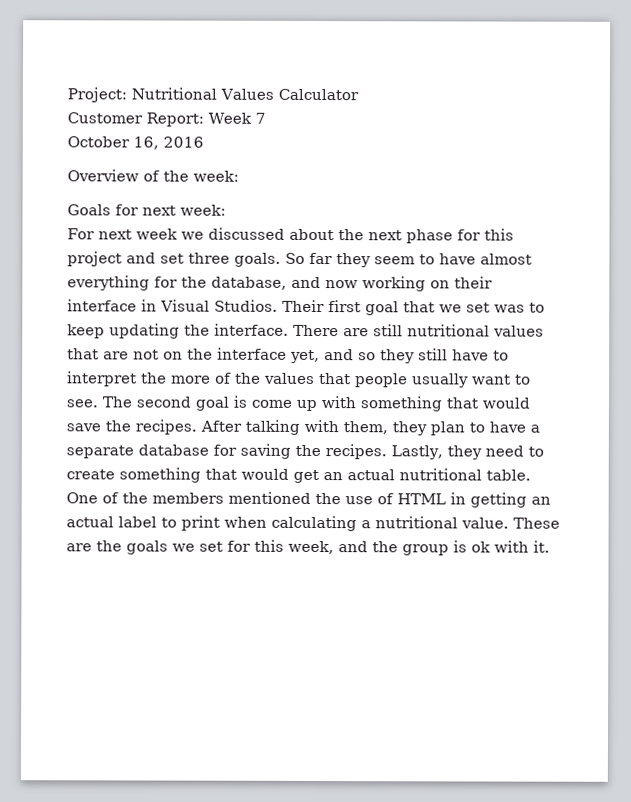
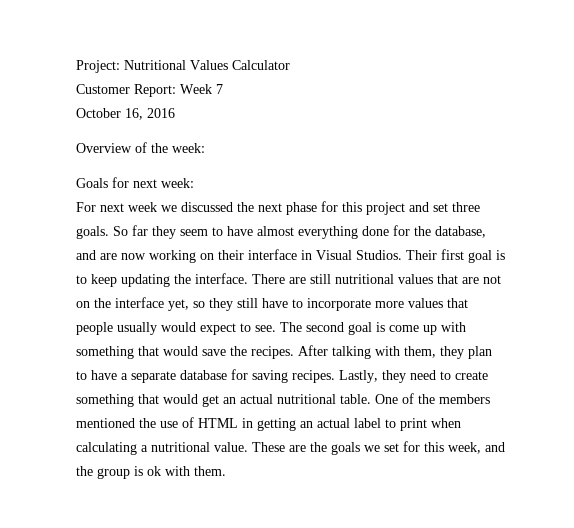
- For next week we discussed about the next phase for this project and set three goals.
+ For next week we discussed the next phase for this project and set three goals.
- So far they seem to have almost everything for the database, and now working on their interface in Visual Studios.
+ So far they seem to have almost everything done for the database, and are now working on their interface in Visual Studios.
- Their first goal that we set was to keep updating the interface.
+ Their first goal is to keep updating the interface.
- There are still nutritional values that are not on the interface yet, and so they still have to interpret the more of the values that people usually want to see.
+ There are still nutritional values that are not on the interface yet, so they still have to incorporate more values that people usually would expect to see.
- After talking with them, they plan to have a separate database for saving the recipes.
+ After talking with them, they plan to have a separate database for saving recipes.
- These are the goals we set for this week, and the group is ok with it.
+ These are the goals we set for this week, and the group is ok with them.

